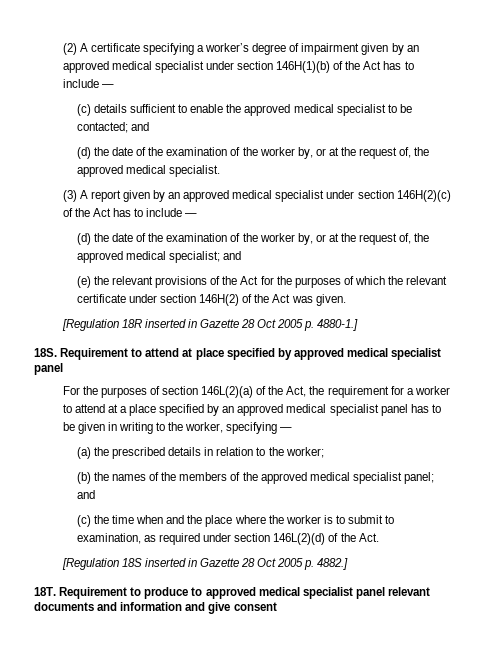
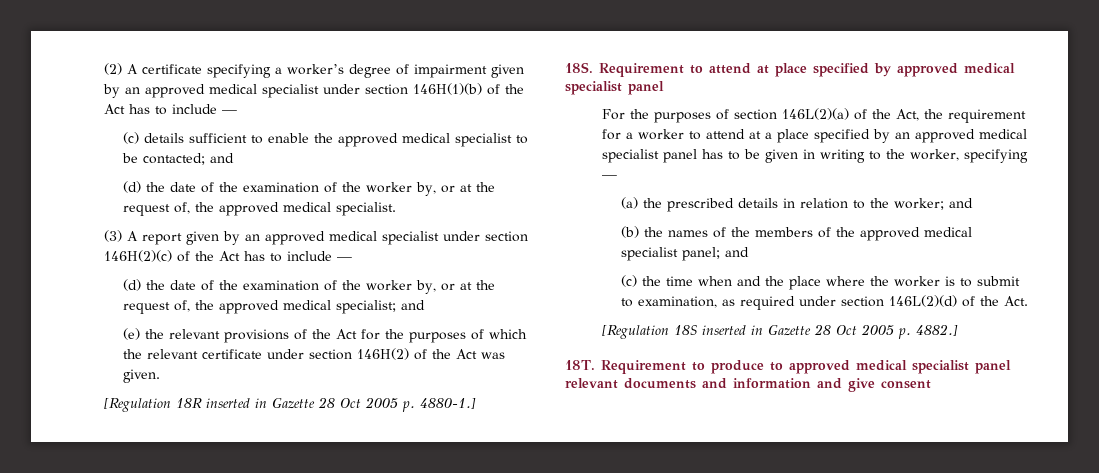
- (a) the prescribed details in relation to the worker;
+ (a) the prescribed details in relation to the worker; and

